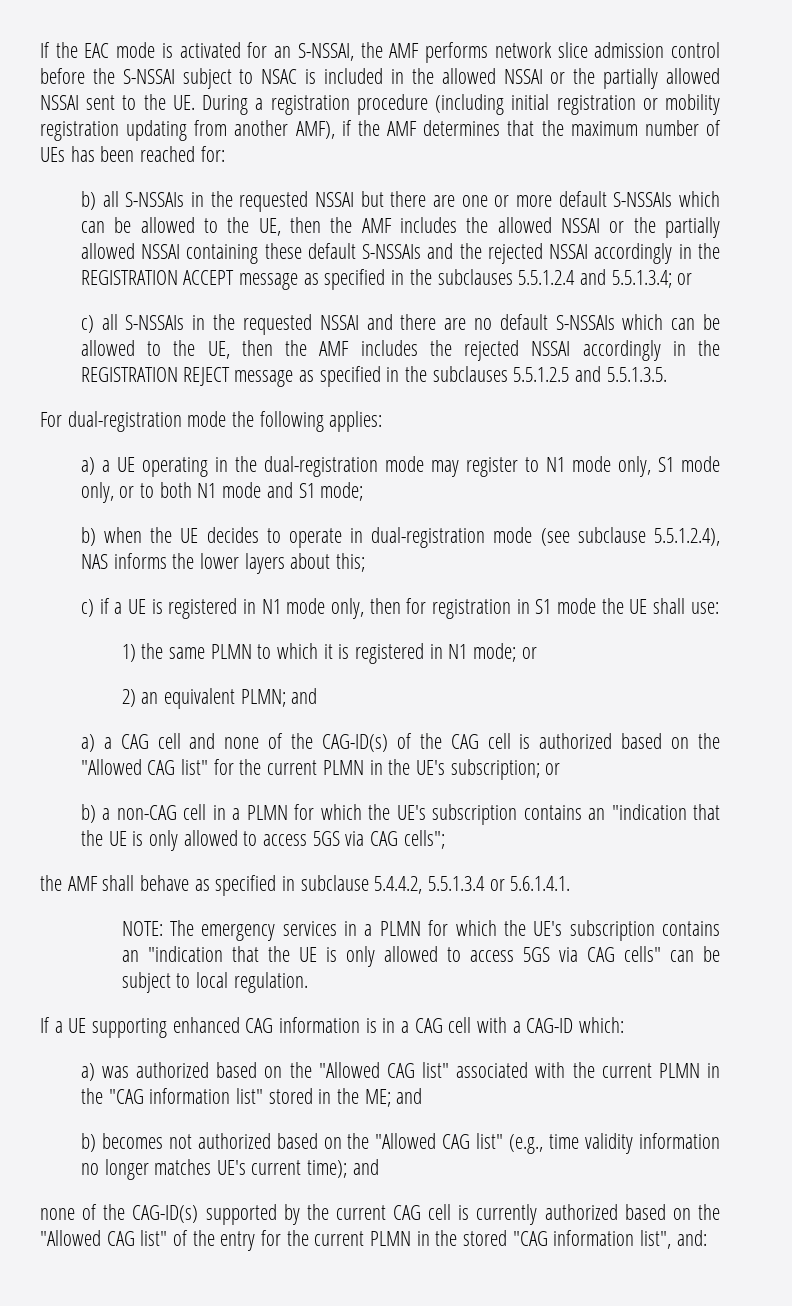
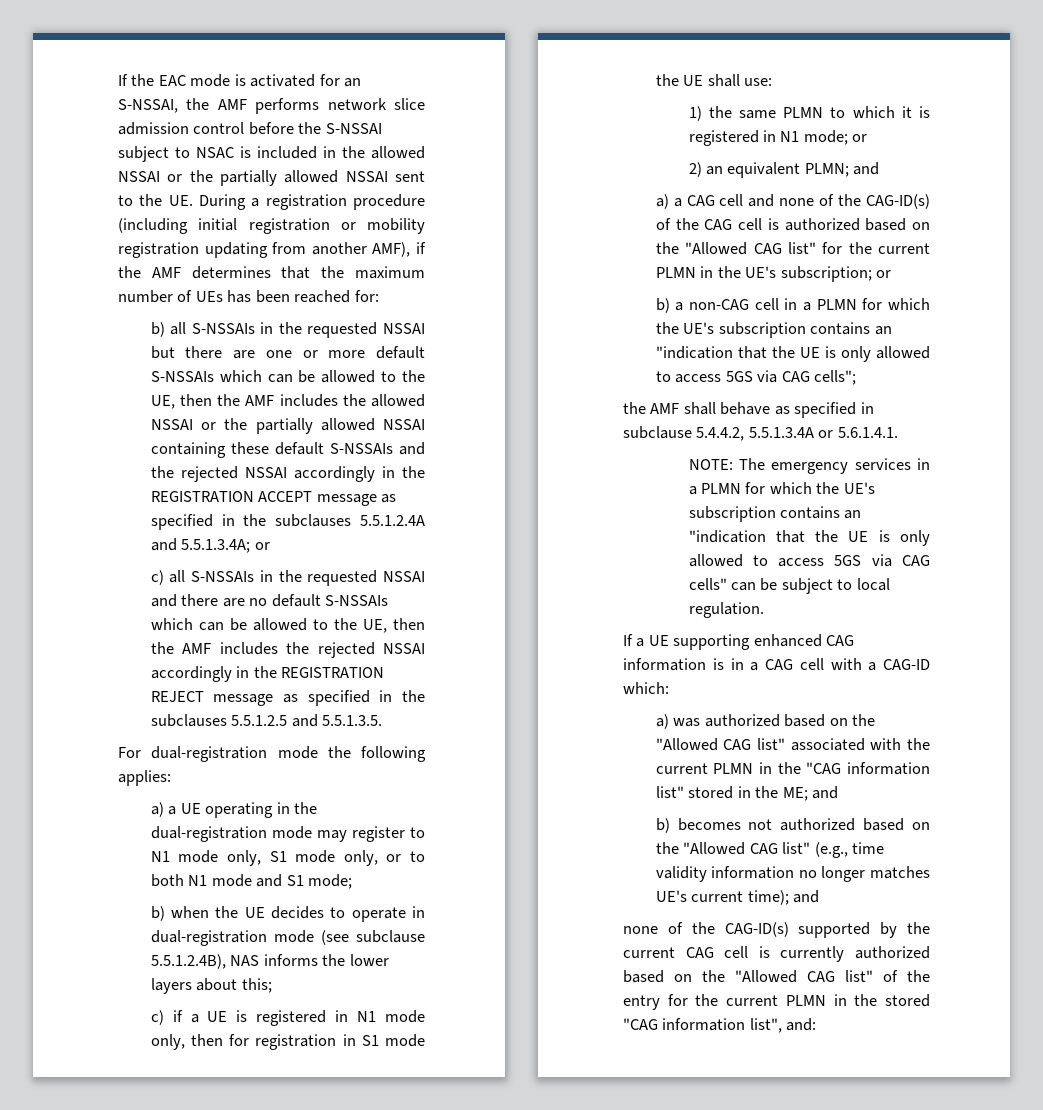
- b) all S-NSSAIs in the requested NSSAI but there are one or more default S-NSSAIs which can be allowed to the UE, then the AMF includes the allowed NSSAI or the partially allowed NSSAI containing these default S-NSSAIs and the rejected NSSAI accordingly in the REGISTRATION ACCEPT message as specified in the subclauses 5.5.1.2.4 and 5.5.1.3.4; or
+ b) all S-NSSAIs in the requested NSSAI but there are one or more default S-NSSAIs which can be allowed to the UE, then the AMF includes the allowed NSSAI or the partially allowed NSSAI containing these default S-NSSAIs and the rejected NSSAI accordingly in the REGISTRATION ACCEPT message as specified in the subclauses 5.5.1.2.4A and 5.5.1.3.4A; or
- b) when the UE decides to operate in dual-registration mode (see subclause 5.5.1.2.4), NAS informs the lower layers about this;
+ b) when the UE decides to operate in dual-registration mode (see subclause 5.5.1.2.4B), NAS informs the lower layers about this;
- the AMF shall behave as specified in subclause 5.4.4.2, 5.5.1.3.4 or 5.6.1.4.1.
+ the AMF shall behave as specified in subclause 5.4.4.2, 5.5.1.3.4A or 5.6.1.4.1.

